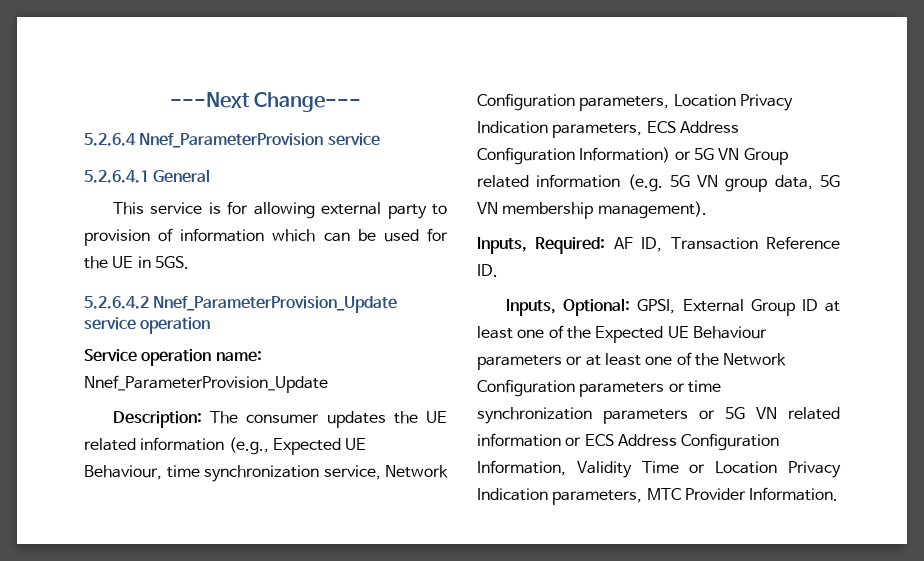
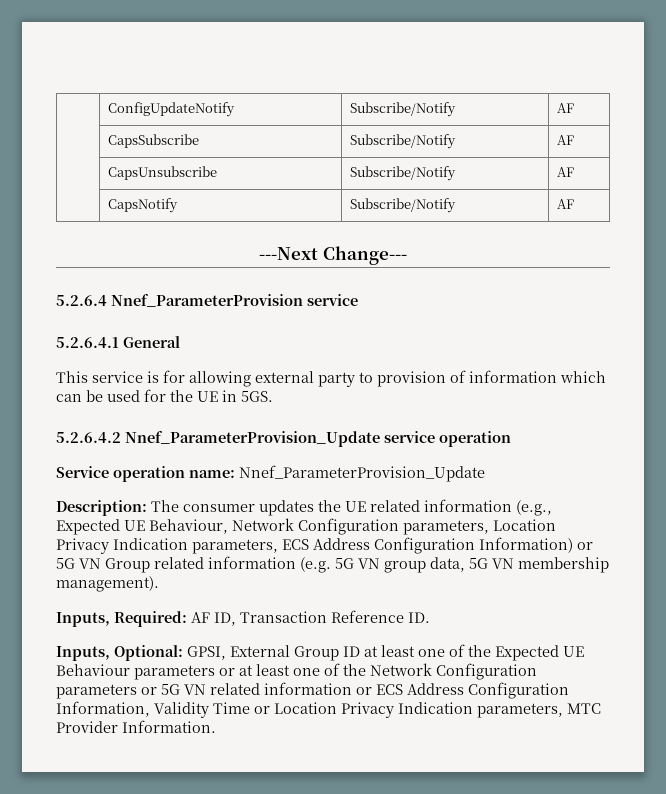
+ | ConfigUpdateNotify | Subscribe/Notify | AF
+ | CapsSubscribe | Subscribe/Notify | AF
+ | CapsUnsubscribe | Subscribe/Notify | AF
+ | CapsNotify | Subscribe/Notify | AF
- Description: The consumer updates the UE related information (e.g., Expected UE Behaviour, time synchronization service, Network Configuration parameters, Location Privacy Indication parameters, ECS Address Configuration Information) or 5G VN Group related information (e.g. 5G VN group data, 5G VN membership management).
+ Description: The consumer updates the UE related information (e.g., Expected UE Behaviour, Network Configuration parameters, Location Privacy Indication parameters, ECS Address Configuration Information) or 5G VN Group related information (e.g. 5G VN group data, 5G VN membership management).
- Inputs, Optional: GPSI, External Group ID at least one of the Expected UE Behaviour parameters or at least one of the Network Configuration parameters or time synchronization parameters or 5G VN related information or ECS Address Configuration Information, Validity Time or Location Privacy Indication parameters, MTC Provider Information.
+ Inputs, Optional: GPSI, External Group ID at least one of the Expected UE Behaviour parameters or at least one of the Network Configuration parameters or 5G VN related information or ECS Address Configuration Information, Validity Time or Location Privacy Indication parameters, MTC Provider Information.

